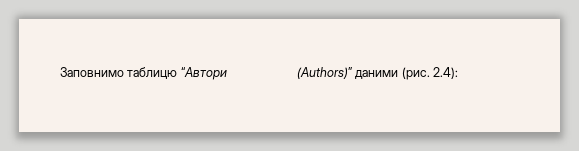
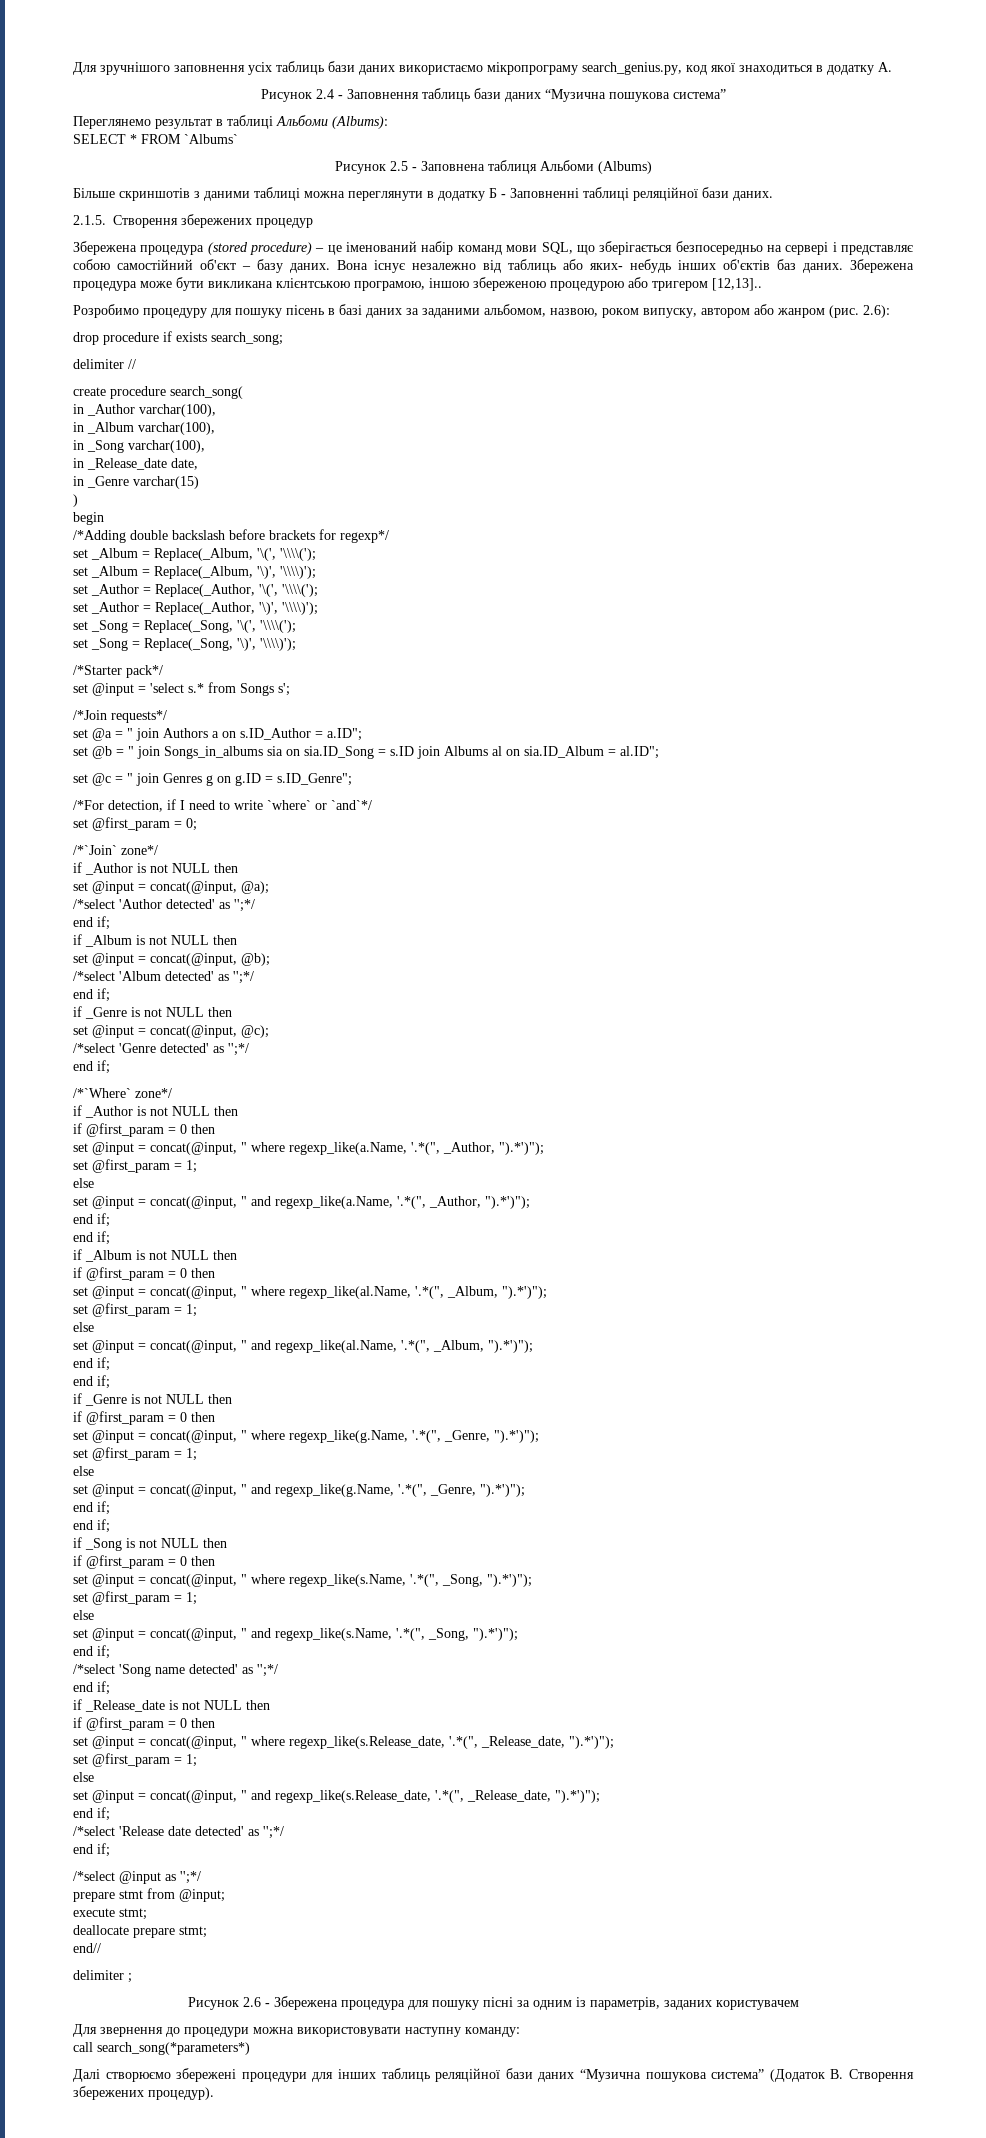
- Заповнимо таблицю “Автори (Authors)” даними (рис. 2.4):
+ Для зручнішого заповнення усіх таблиць бази даних використаємо мікропрограму search_genius.py, код якої знаходиться в додатку А.
+ Рисунок 2.4 - Заповнення таблиць бази даних “Музична пошукова система”
+ Переглянемо результат в таблиці Альбоми (Albums):
+ SELECT * FROM `Albums`
+ Рисунок 2.5 - Заповнена таблиця Альбоми (Albums)
+ Більше скриншотів з даними таблиці можна переглянути в додатку Б - Заповненні таблиці реляційної бази даних.
+ 2.1.5. Створення збережених процедур
+ Збережена процедура (stored procedure) – це іменований набір команд мови SQL, що зберігається безпосередньо на сервері і представляє собою самостійний об'єкт – базу даних. Вона існує незалежно від таблиць або яких- небудь інших об'єктів баз даних. Збережена процедура може бути викликана клієнтською програмою, іншою збереженою процедурою або тригером [12,13]..
+ Розробимо процедуру для пошуку пісень в базі даних за заданими альбомом, назвою, роком випуску, автором або жанром (рис. 2.6):
+ drop procedure if exists search_song;
+ delimiter //
+ create procedure search_song(
+ in _Author varchar(100),
+ in _Album varchar(100),
+ in _Song varchar(100),
+ in _Release_date date,
+ in _Genre varchar(15)
+ )
+ begin
+ /*Adding double backslash before brackets for regexp*/
+ set _Album = Replace(_Album, '\(', '\\\\(');
+ set _Album = Replace(_Album, '\)', '\\\\)');
+ set _Author = Replace(_Author, '\(', '\\\\(');
+ set _Author = Replace(_Author, '\)', '\\\\)');
+ set _Song = Replace(_Song, '\(', '\\\\(');
+ set _Song = Replace(_Song, '\)', '\\\\)');
+ /*Starter pack*/
+ set @input = 'select s.* from Songs s';
+ /*Join requests*/
+ set @a = " join Authors a on s.ID_Author = a.ID";
+ set @b = " join Songs_in_albums sia on sia.ID_Song = s.ID join Albums al on sia.ID_Album = al.ID";
+ set @c = " join Genres g on g.ID = s.ID_Genre";
+ /*For detection, if I need to write `where` or `and`*/
+ set @first_param = 0;
+ /*`Join` zone*/
+ if _Author is not NULL then
+ set @input = concat(@input, @a);
+ /*select 'Author detected' as '';*/
+ end if;
+ if _Album is not NULL then
+ set @input = concat(@input, @b);
+ /*select 'Album detected' as '';*/
+ end if;
+ if _Genre is not NULL then
+ set @input = concat(@input, @c);
+ /*select 'Genre detected' as '';*/
+ end if;
+ /*`Where` zone*/
+ if _Author is not NULL then
+ if @first_param = 0 then
+ set @input = concat(@input, " where regexp_like(a.Name, '.*(", _Author, ").*')");
+ set @first_param = 1;
+ else
+ set @input = concat(@input, " and regexp_like(a.Name, '.*(", _Author, ").*')");
+ end if;
+ end if;
+ if _Album is not NULL then
+ if @first_param = 0 then
+ set @input = concat(@input, " where regexp_like(al.Name, '.*(", _Album, ").*')");
+ set @first_param = 1;
+ else
+ set @input = concat(@input, " and regexp_like(al.Name, '.*(", _Album, ").*')");
+ end if;
+ end if;
+ if _Genre is not NULL then
+ if @first_param = 0 then
+ set @input = concat(@input, " where regexp_like(g.Name, '.*(", _Genre, ").*')");
+ set @first_param = 1;
+ else
+ set @input = concat(@input, " and regexp_like(g.Name, '.*(", _Genre, ").*')");
+ end if;
+ end if;
+ if _Song is not NULL then
+ if @first_param = 0 then
+ set @input = concat(@input, " where regexp_like(s.Name, '.*(", _Song, ").*')");
+ set @first_param = 1;
+ else
+ set @input = concat(@input, " and regexp_like(s.Name, '.*(", _Song, ").*')");
+ end if;
+ /*select 'Song name detected' as '';*/
+ end if;
+ if _Release_date is not NULL then
+ if @first_param = 0 then
+ set @input = concat(@input, " where regexp_like(s.Release_date, '.*(", _Release_date, ").*')");
+ set @first_param = 1;
+ else
+ set @input = concat(@input, " and regexp_like(s.Release_date, '.*(", _Release_date, ").*')");
+ end if;
+ /*select 'Release date detected' as '';*/
+ end if;
+ /*select @input as '';*/
+ prepare stmt from @input;
+ execute stmt;
+ deallocate prepare stmt;
+ end//
+ delimiter ;
+ Рисунок 2.6 - Збережена процедура для пошуку пісні за одним із параметрів, заданих користувачем
+ Для звернення до процедури можна використовувати наступну команду:
+ call search_song(*parameters*)
+ Далі створюємо збережені процедури для інших таблиць реляційної бази даних “Музична пошукова система” (Додаток В. Створення збережених процедур).

